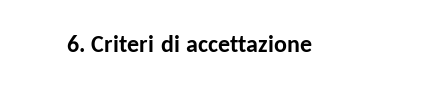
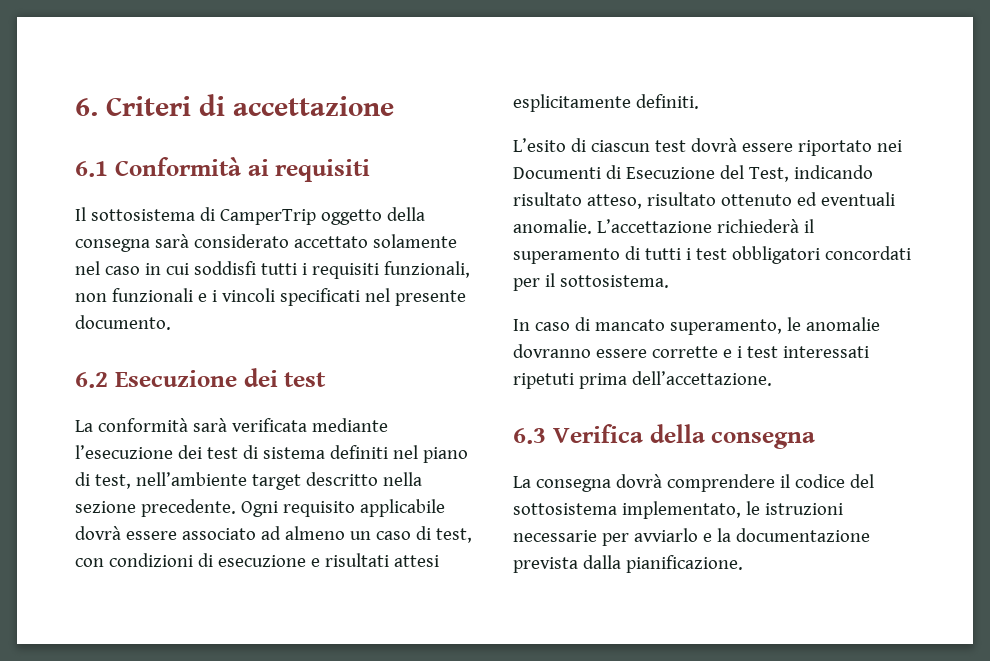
+ 6.1 Conformità ai requisiti
+ Il sottosistema di CamperTrip oggetto della consegna sarà considerato accettato solamente nel caso in cui soddisfi tutti i requisiti funzionali, non funzionali e i vincoli specificati nel presente documento.
+ 6.2 Esecuzione dei test
+ La conformità sarà verificata mediante l’esecuzione dei test di sistema definiti nel piano di test, nell’ambiente target descritto nella sezione precedente. Ogni requisito applicabile dovrà essere associato ad almeno un caso di test, con condizioni di esecuzione e risultati attesi esplicitamente definiti.
+ L’esito di ciascun test dovrà essere riportato nei Documenti di Esecuzione del Test, indicando risultato atteso, risultato ottenuto ed eventuali anomalie. L’accettazione richiederà il superamento di tutti i test obbligatori concordati per il sottosistema.
+ In caso di mancato superamento, le anomalie dovranno essere corrette e i test interessati ripetuti prima dell’accettazione.
+ 6.3 Verifica della consegna
+ La consegna dovrà comprendere il codice del sottosistema implementato, le istruzioni necessarie per avviarlo e la documentazione prevista dalla pianificazione.

